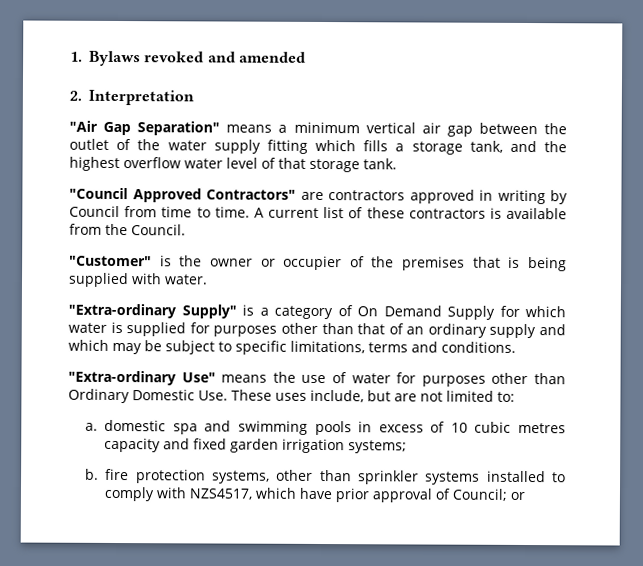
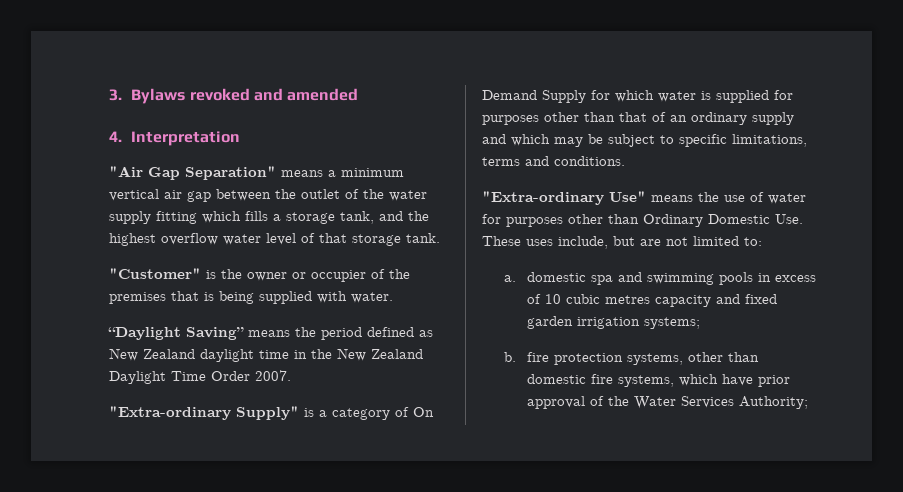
- 1. Bylaws revoked and amended
+ 3. Bylaws revoked and amended
- 2. Interpretation
+ 4. Interpretation
- "Council Approved Contractors" are contractors approved in writing by Council from time to time. A current list of these contractors is available from the Council.
+ “Daylight Saving” means the period defined as New Zealand daylight time in the New Zealand Daylight Time Order 2007.
- b. fire protection systems, other than sprinkler systems installed to comply with NZS4517, which have prior approval of Council; or
+ b. fire protection systems, other than domestic fire systems, which have prior approval of the Water Services Authority;

